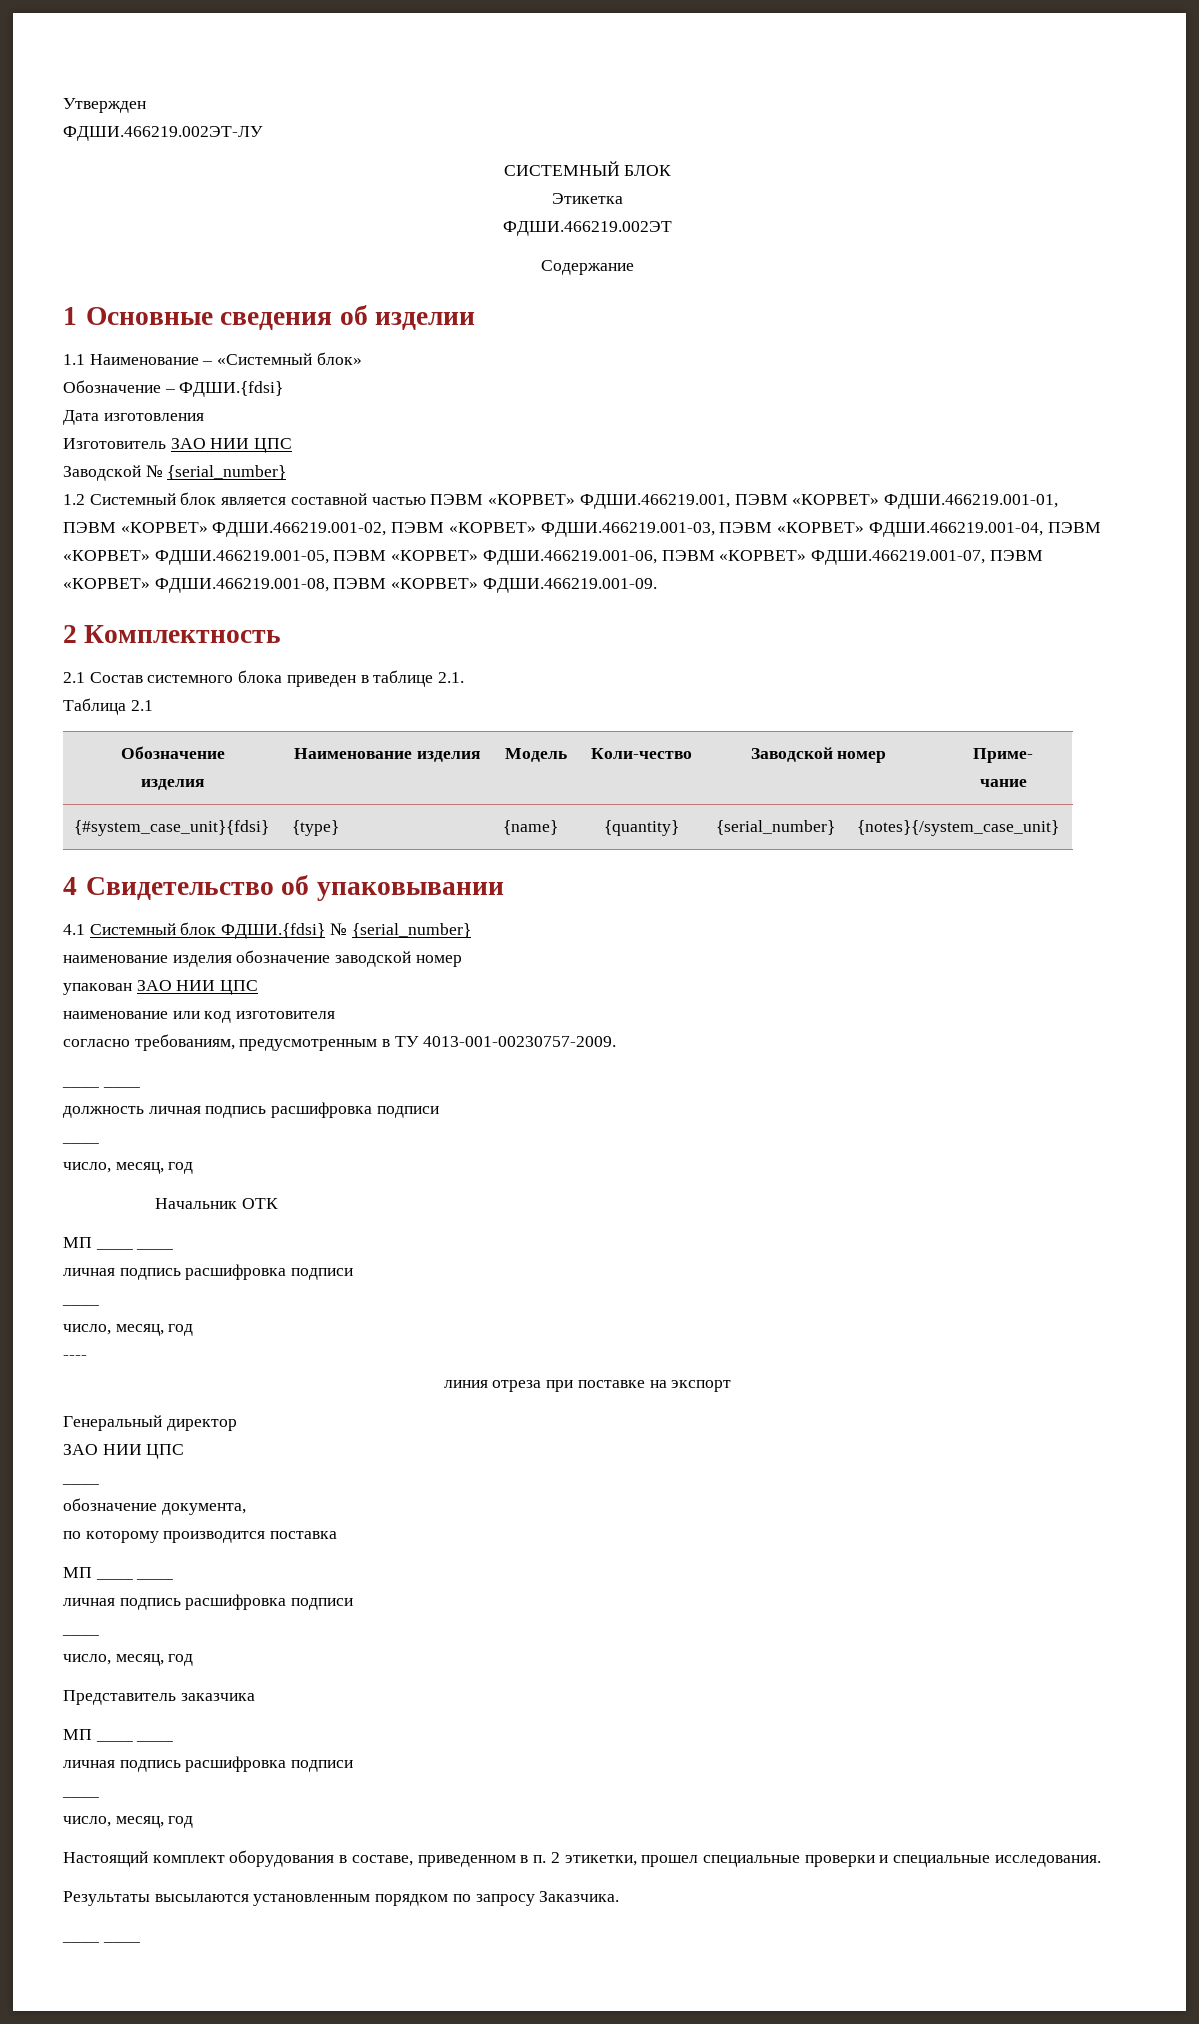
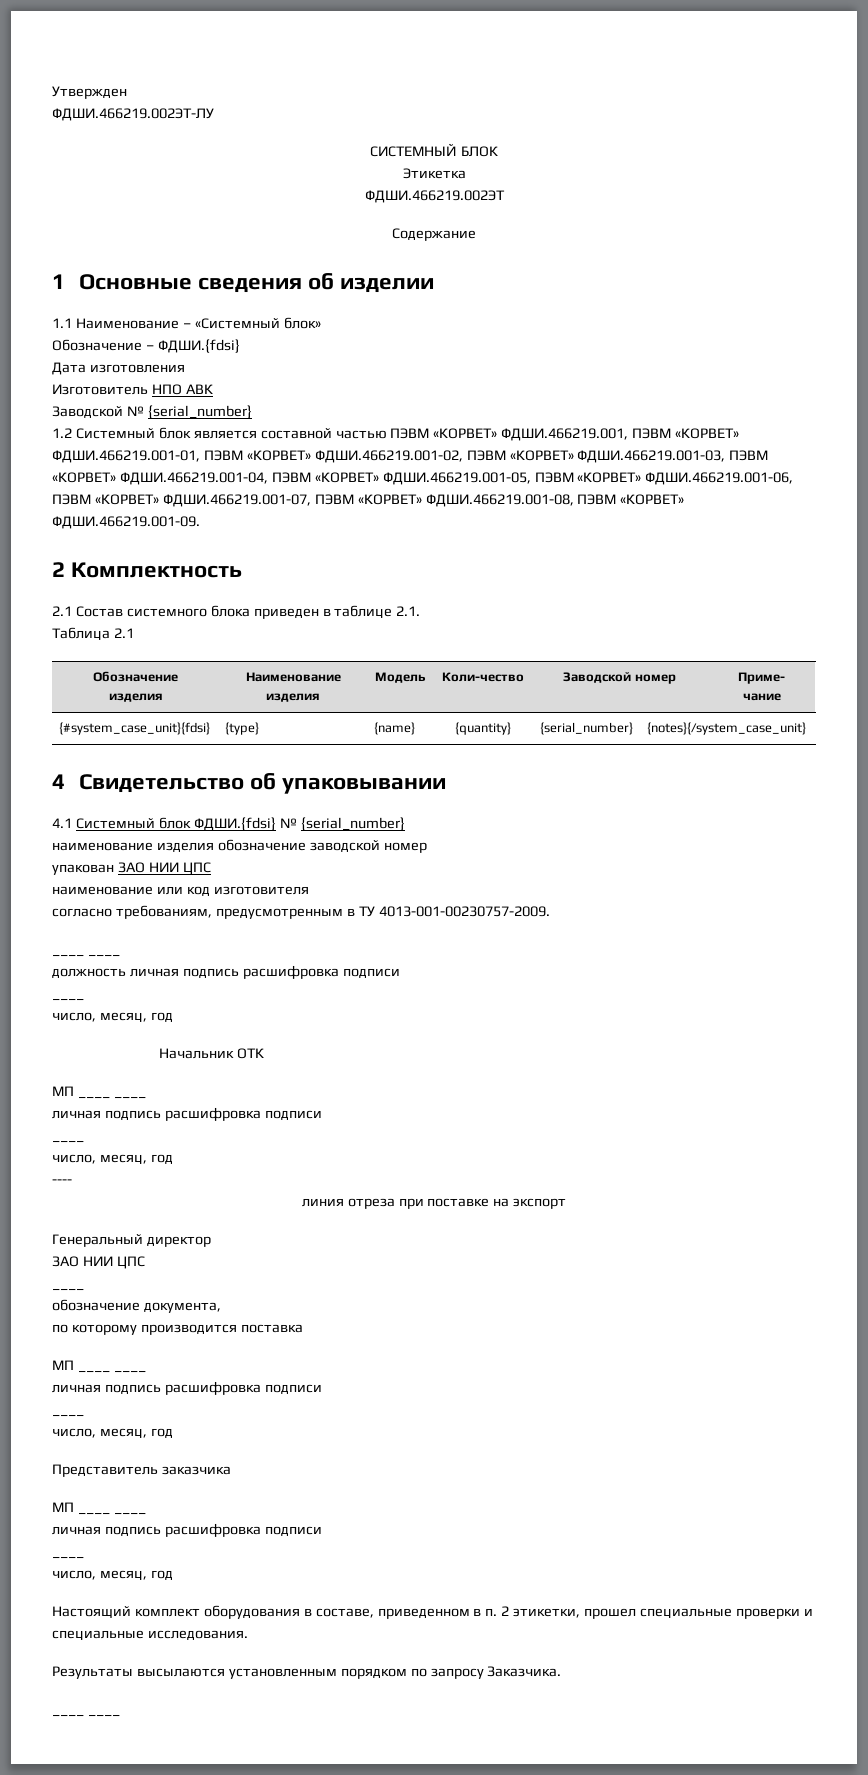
- Изготовитель ЗАО НИИ ЦПС
+ Изготовитель НПО АВК

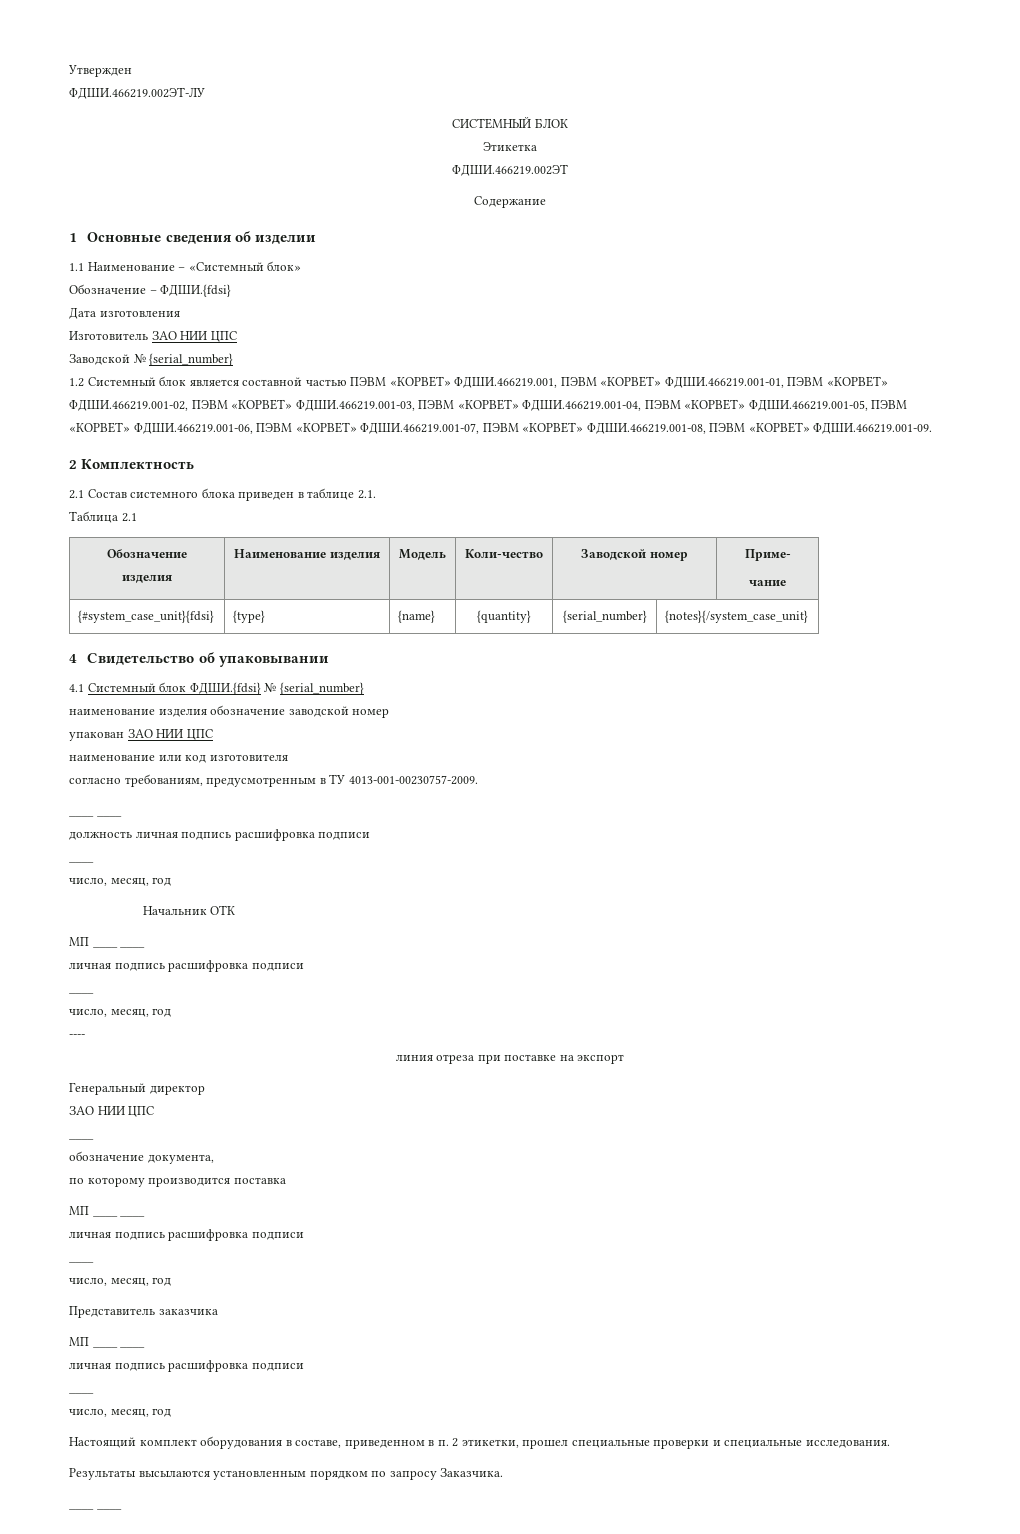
- Изготовитель НПО АВК
+ Изготовитель ЗАО НИИ ЦПС

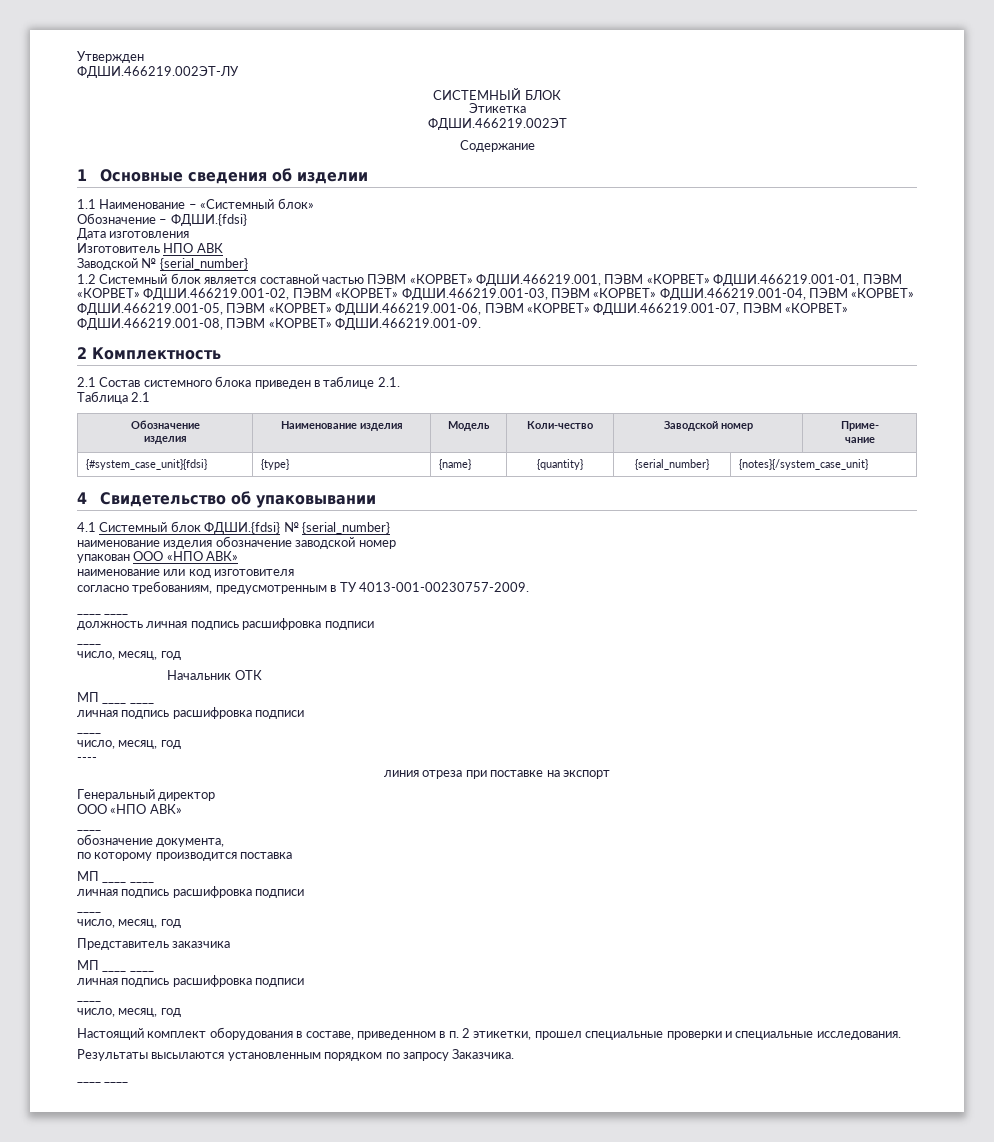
- Изготовитель ЗАО НИИ ЦПС
+ Изготовитель НПО АВК
- упакован ЗАО НИИ ЦПС
+ упакован ООО «НПО АВК»
  Генеральный директор
- ЗАО НИИ ЦПС
+ ООО «НПО АВК»

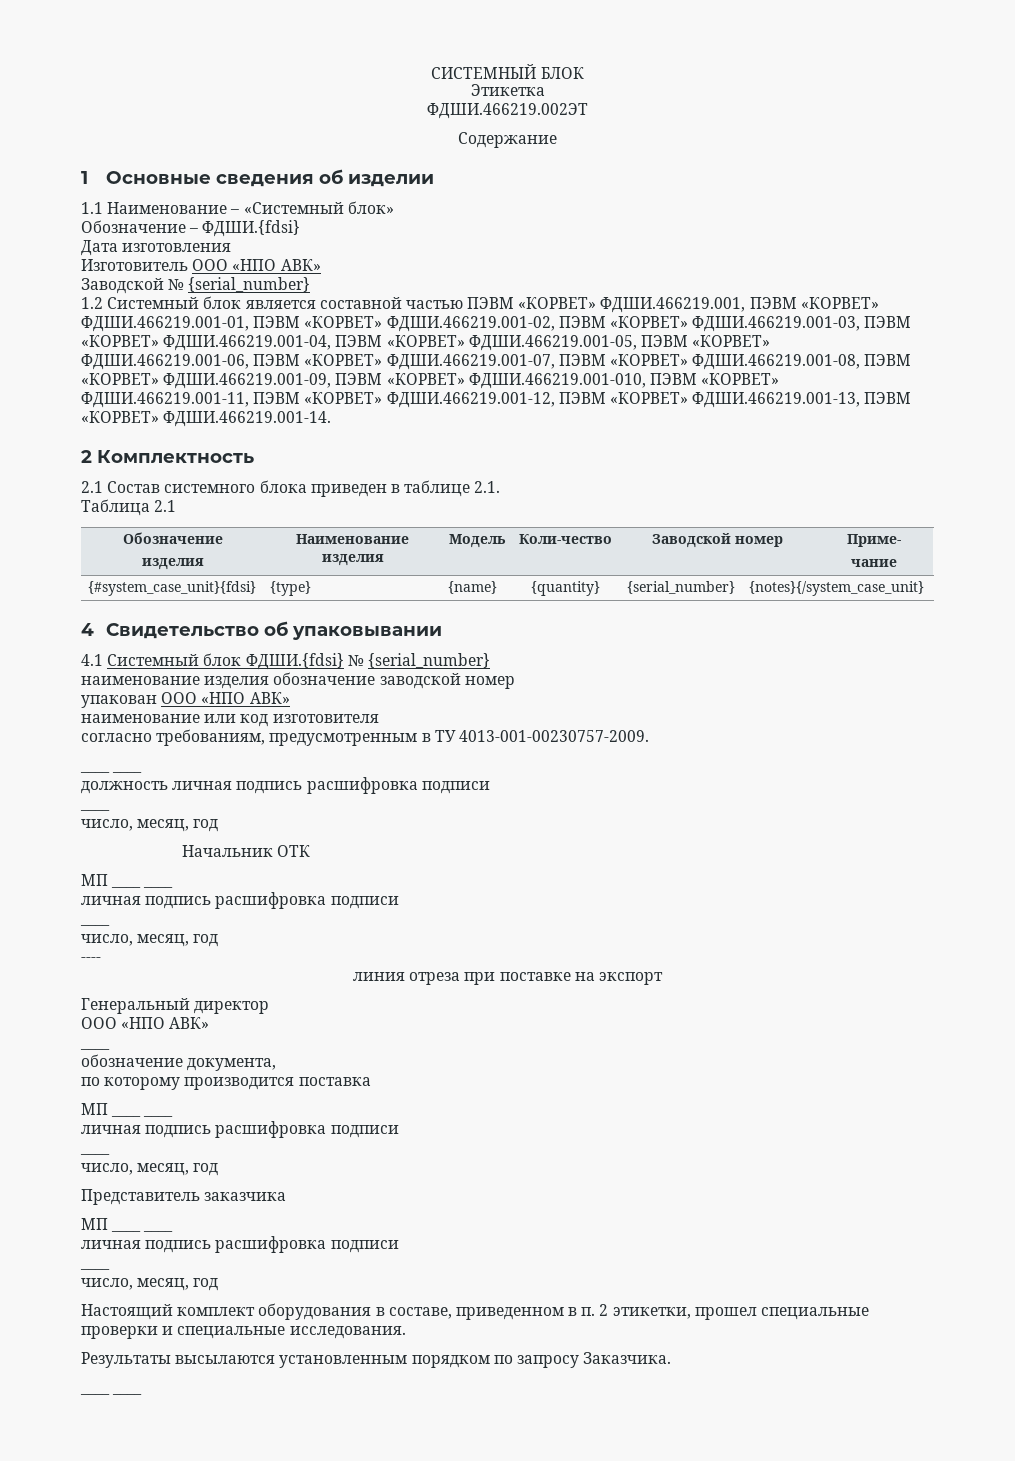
- Утвержден
- ФДШИ.466219.002ЭТ-ЛУ
- Изготовитель НПО АВК
+ Изготовитель ООО «НПО АВК»
- 1.2 Системный блок является составной частью ПЭВМ «КОРВЕТ» ФДШИ.466219.001, ПЭВМ «КОРВЕТ» ФДШИ.466219.001-01, ПЭВМ «КОРВЕТ» ФДШИ.466219.001-02, ПЭВМ «КОРВЕТ» ФДШИ.466219.001-03, ПЭВМ «КОРВЕТ» ФДШИ.466219.001-04, ПЭВМ «КОРВЕТ» ФДШИ.466219.001-05, ПЭВМ «КОРВЕТ» ФДШИ.466219.001-06, ПЭВМ «КОРВЕТ» ФДШИ.466219.001-07, ПЭВМ «КОРВЕТ» ФДШИ.466219.001-08, ПЭВМ «КОРВЕТ» ФДШИ.466219.001-09.
+ 1.2 Системный блок является составной частью ПЭВМ «КОРВЕТ» ФДШИ.466219.001, ПЭВМ «КОРВЕТ» ФДШИ.466219.001-01, ПЭВМ «КОРВЕТ» ФДШИ.466219.001-02, ПЭВМ «КОРВЕТ» ФДШИ.466219.001-03, ПЭВМ «КОРВЕТ» ФДШИ.466219.001-04, ПЭВМ «КОРВЕТ» ФДШИ.466219.001-05, ПЭВМ «КОРВЕТ» ФДШИ.466219.001-06, ПЭВМ «КОРВЕТ» ФДШИ.466219.001-07, ПЭВМ «КОРВЕТ» ФДШИ.466219.001-08, ПЭВМ «КОРВЕТ» ФДШИ.466219.001-09, ПЭВМ «КОРВЕТ» ФДШИ.466219.001-010, ПЭВМ «КОРВЕТ» ФДШИ.466219.001-11, ПЭВМ «КОРВЕТ» ФДШИ.466219.001-12, ПЭВМ «КОРВЕТ» ФДШИ.466219.001-13, ПЭВМ «КОРВЕТ» ФДШИ.466219.001-14.

